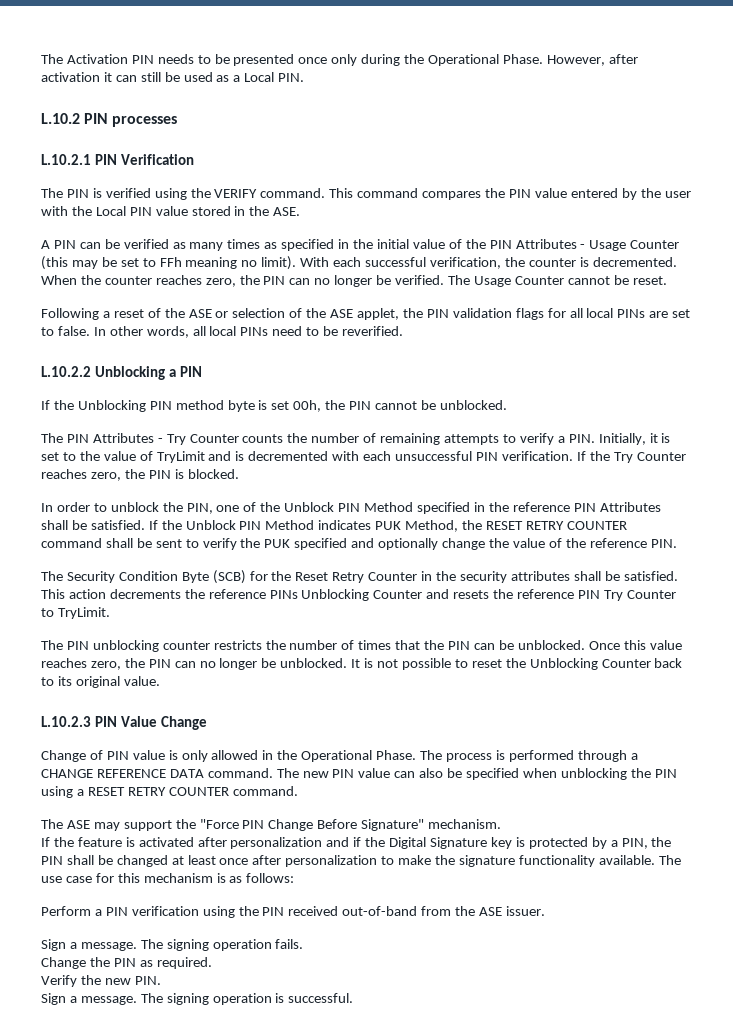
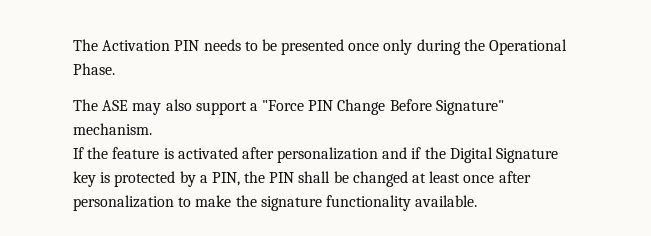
- However, after activation it can still be used as a Local PIN.
- L.10.2 PIN processes
- L.10.2.1 PIN Verification
- The PIN is verified using the VERIFY command. This command compares the PIN value entered by the user with the Local PIN value stored in the ASE.
- A PIN can be verified as many times as specified in the initial value of the PIN Attributes - Usage Counter (this may be set to FFh meaning no limit). With each successful verification, the counter is decremented. When the counter reaches zero, the PIN can no longer be verified. The Usage Counter cannot be reset.
- Following a reset of the ASE or selection of the ASE applet, the PIN validation flags for all local PINs are set to false. In other words, all local PINs need to be reverified.
- L.10.2.2 Unblocking a PIN
- If the Unblocking PIN method byte is set 00h, the PIN cannot be unblocked.
- The PIN Attributes - Try Counter counts the number of remaining attempts to verify a PIN. Initially, it is set to the value of TryLimit and is decremented with each unsuccessful PIN verification. If the Try Counter reaches zero, the PIN is blocked.
- In order to unblock the PIN, one of the Unblock PIN Method specified in the reference PIN Attributes shall be satisfied. If the Unblock PIN Method indicates PUK Method, the RESET RETRY COUNTER command shall be sent to verify the PUK specified and optionally change the value of the reference PIN.
- The Security Condition Byte (SCB) for the Reset Retry Counter in the security attributes shall be satisfied. This action decrements the reference PINs Unblocking Counter and resets the reference PIN Try Counter to TryLimit.
- The PIN unblocking counter restricts the number of times that the PIN can be unblocked. Once this value reaches zero, the PIN can no longer be unblocked. It is not possible to reset the Unblocking Counter back to its original value.
- L.10.2.3 PIN Value Change
- Change of PIN value is only allowed in the Operational Phase. The process is performed through a CHANGE REFERENCE DATA command. The new PIN value can also be specified when unblocking the PIN using a RESET RETRY COUNTER command.
- The ASE may support the "Force PIN Change Before Signature" mechanism.
+ The ASE may also support a "Force PIN Change Before Signature" mechanism.
- The use case for this mechanism is as follows:
- Perform a PIN verification using the PIN received out-of-band from the ASE issuer.
- Sign a message. The signing operation fails.
- Change the PIN as required.
- Verify the new PIN.
- Sign a message. The signing operation is successful.

